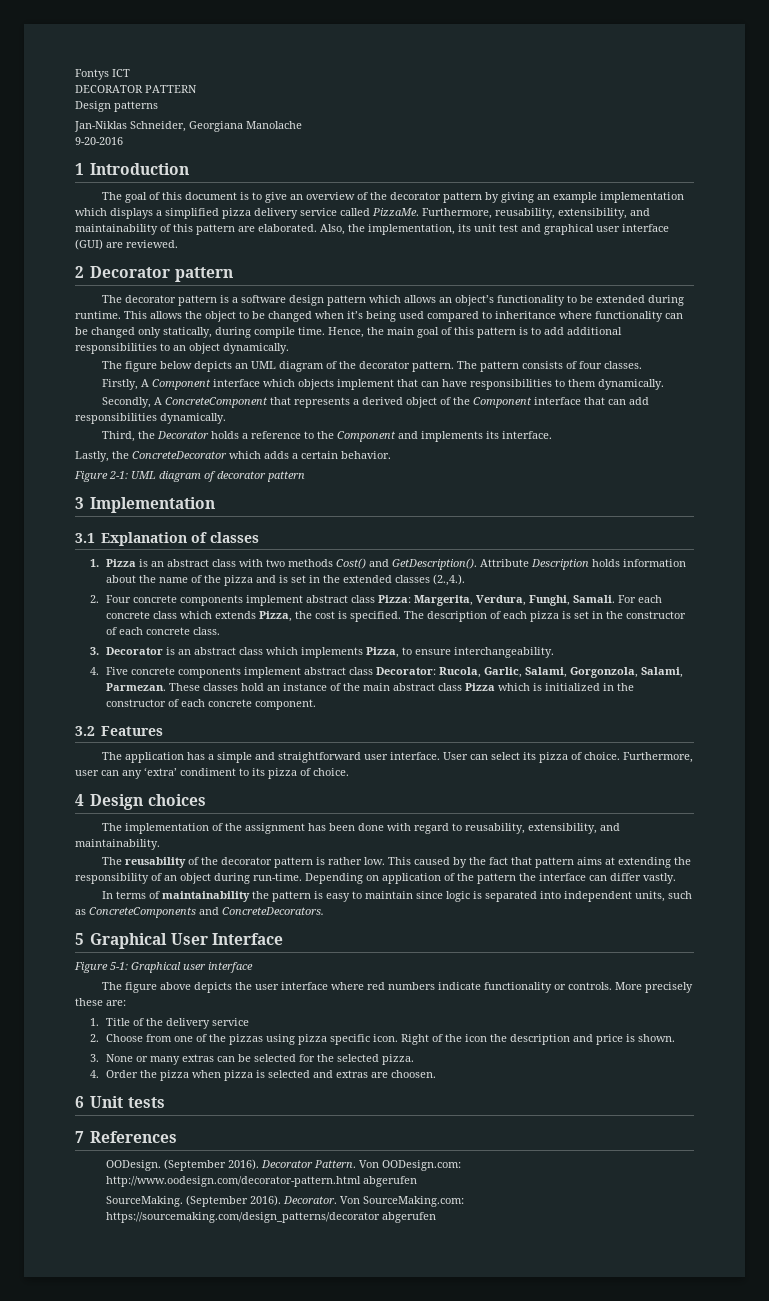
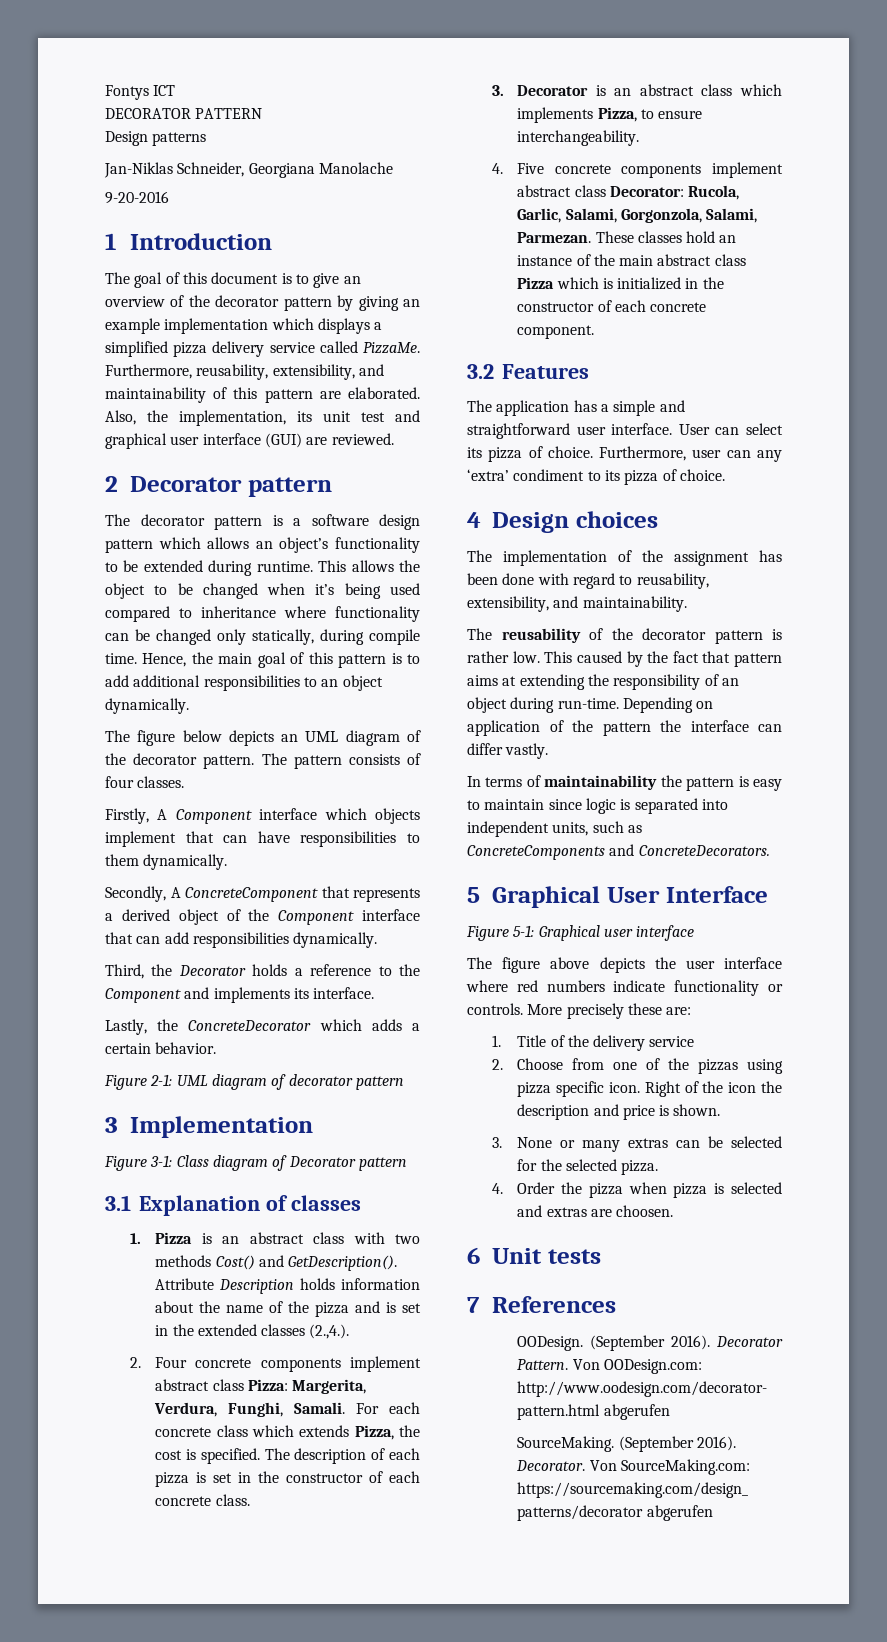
+ Figure 3-1: Class diagram of Decorator pattern

